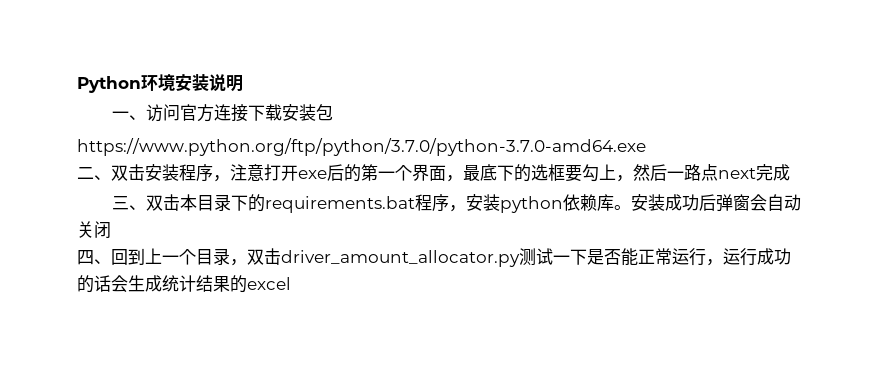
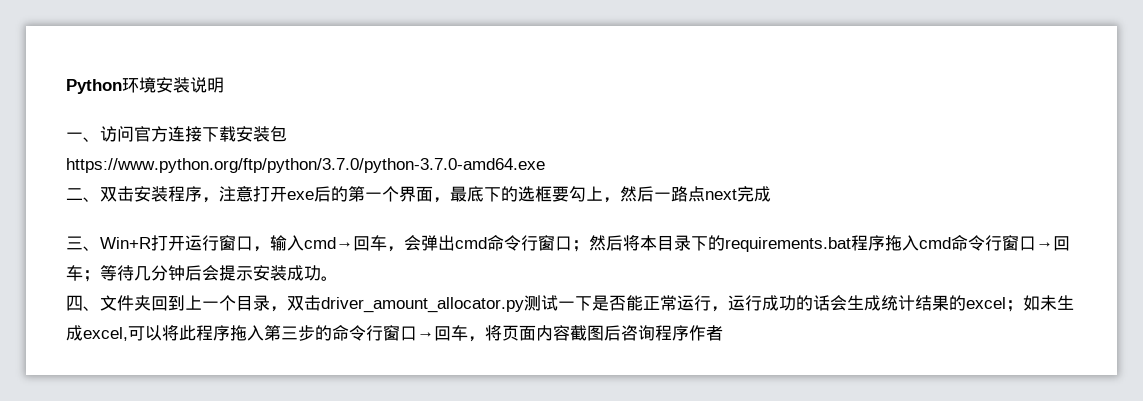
- 三、双击本目录下的requirements.bat程序，安装python依赖库。安装成功后弹窗会自动关闭
+ 三、Win+R打开运行窗口，输入cmd→回车，会弹出cmd命令行窗口；然后将本目录下的requirements.bat程序拖入cmd命令行窗口→回车；等待几分钟后会提示安装成功。
- 四、回到上一个目录，双击driver_amount_allocator.py测试一下是否能正常运行，运行成功的话会生成统计结果的excel
+ 四、文件夹回到上一个目录，双击driver_amount_allocator.py测试一下是否能正常运行，运行成功的话会生成统计结果的excel；如未生成excel,可以将此程序拖入第三步的命令行窗口→回车，将页面内容截图后咨询程序作者

